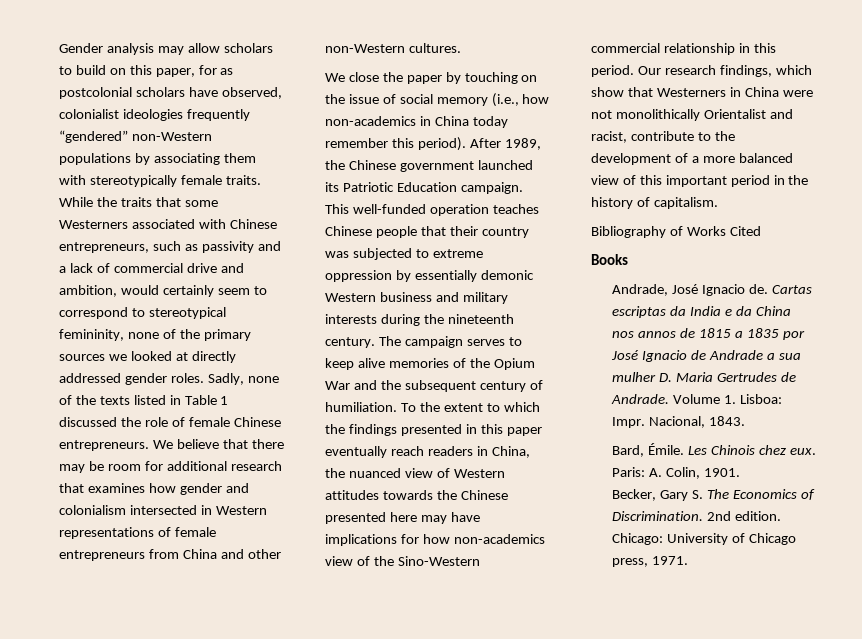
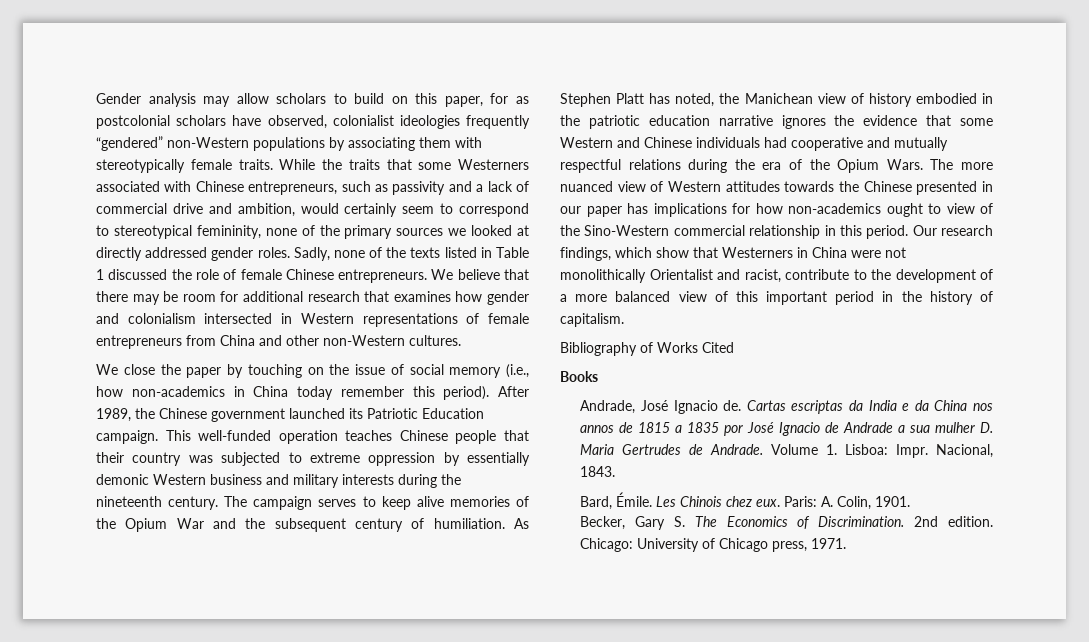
- To the extent to which the findings presented in this paper eventually reach readers in China, the nuanced view of Western attitudes towards the Chinese presented here may have implications for how non-academics view of the Sino-Western commercial relationship in this period.
+ As Stephen Platt has noted, the Manichean view of history embodied in the patriotic education narrative ignores the evidence that some Western and Chinese individuals had cooperative and mutually respectful relations during the era of the Opium Wars. The more nuanced view of Western attitudes towards the Chinese presented in our paper has implications for how non-academics ought to view of the Sino-Western commercial relationship in this period.

